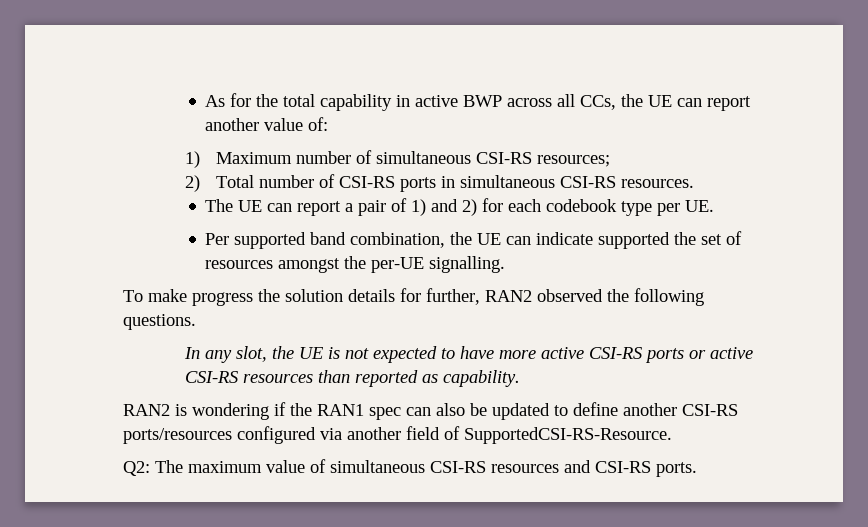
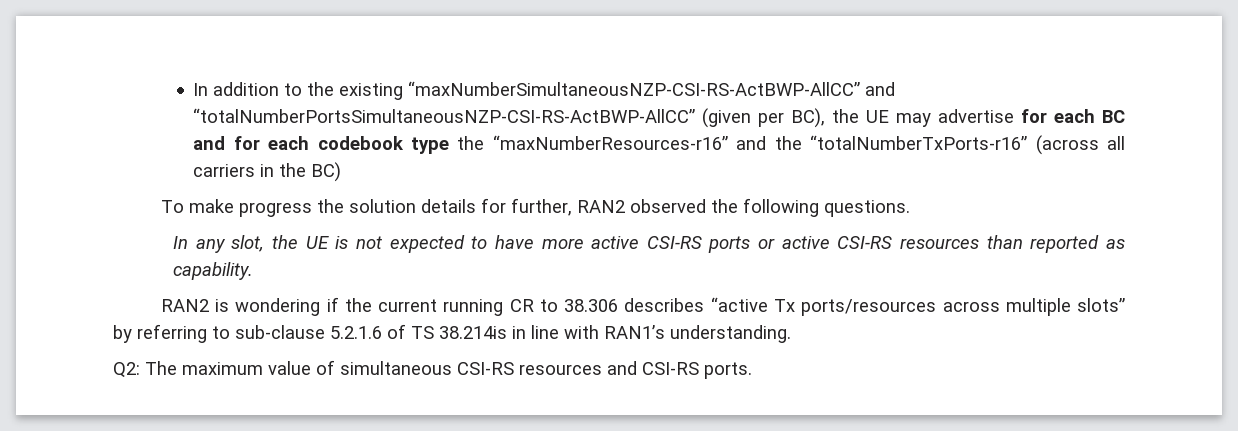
- As for the total capability in active BWP across all CCs, the UE can report another value of:
- 1) Maximum number of simultaneous CSI-RS resources;
- 2) Total number of CSI-RS ports in simultaneous CSI-RS resources.
- The UE can report a pair of 1) and 2) for each codebook type per UE.
- Per supported band combination, the UE can indicate supported the set of resources amongst the per-UE signalling.
+ In addition to the existing “maxNumberSimultaneousNZP-CSI-RS-ActBWP-AllCC” and “totalNumberPortsSimultaneousNZP-CSI-RS-ActBWP-AllCC” (given per BC), the UE may advertise for each BC and for each codebook type the “maxNumberResources-r16” and the “totalNumberTxPorts-r16” (across all carriers in the BC)
- RAN2 is wondering if the RAN1 spec can also be updated to define another CSI-RS ports/resources configured via another field of SupportedCSI-RS-Resource.
+ RAN2 is wondering if the current running CR to 38.306 describes “active Tx ports/resources across multiple slots” by referring to sub-clause 5.2.1.6 of TS 38.214is in line with RAN1’s understanding.

